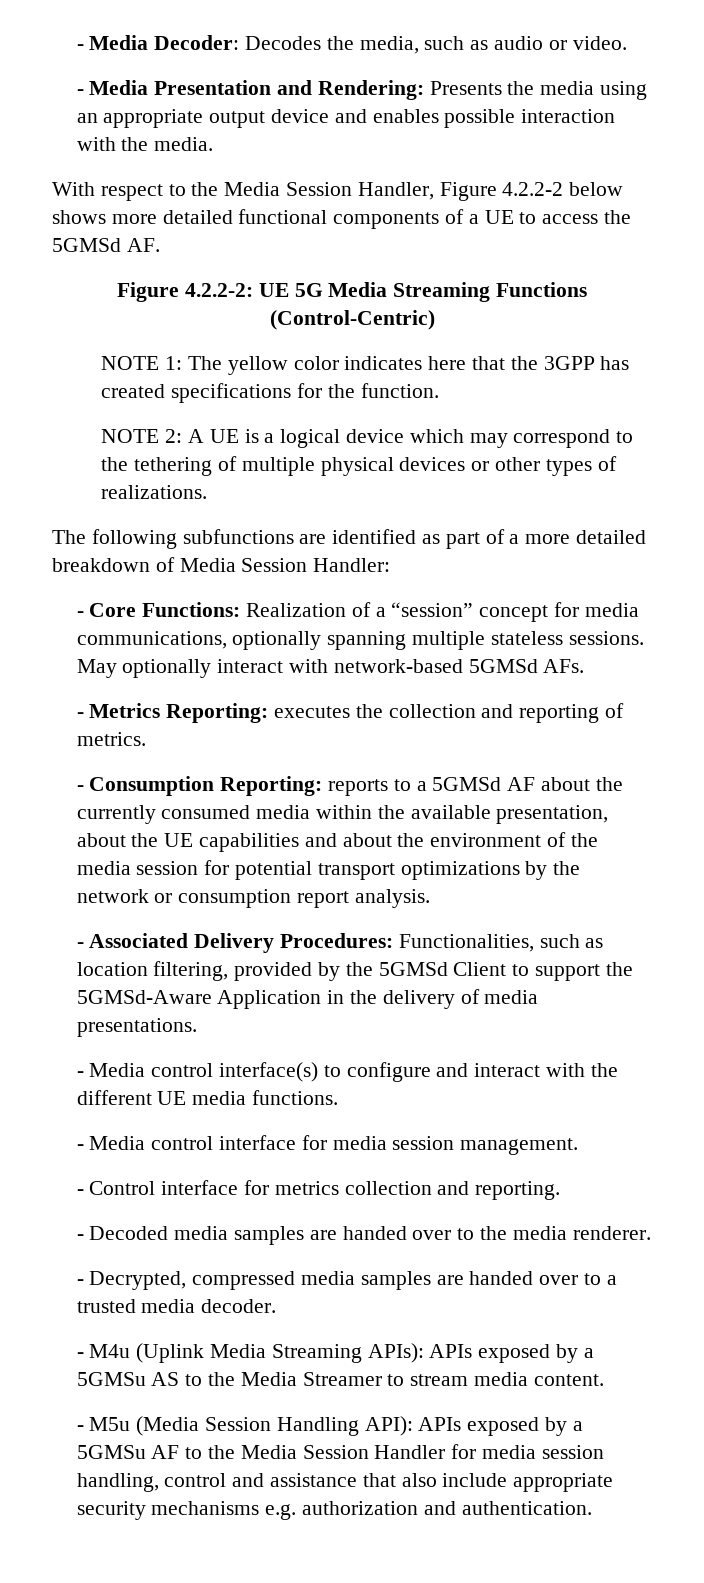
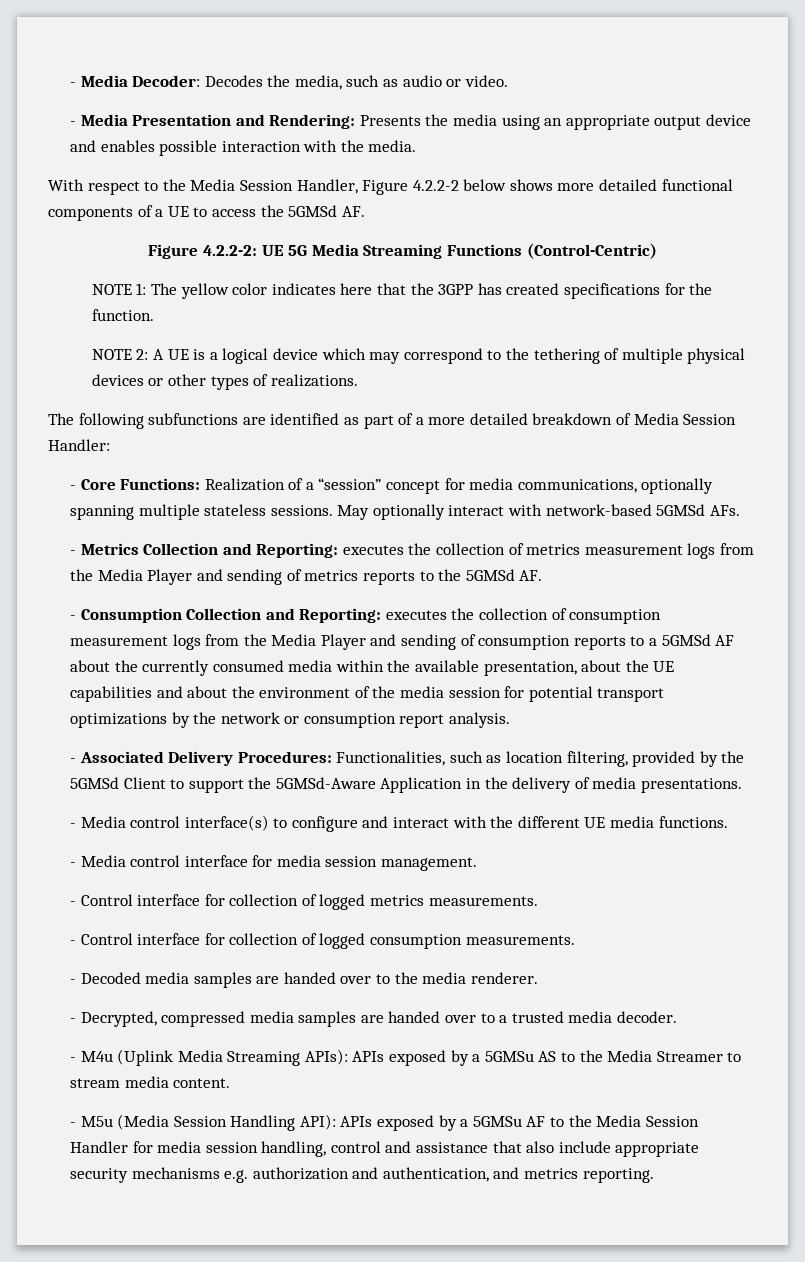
- - Metrics Reporting: executes the collection and reporting of metrics.
- - Consumption Reporting: reports to a 5GMSd AF about the currently consumed media within the available presentation, about the UE capabilities and about the environment of the media session for potential transport optimizations by the network or consumption report analysis.
+ - Metrics Collection and Reporting: executes the collection of metrics measurement logs from the Media Player and sending of metrics reports to the 5GMSd AF.
+ - Consumption Collection and Reporting: executes the collection of consumption measurement logs from the Media Player and sending of consumption reports to a 5GMSd AF about the currently consumed media within the available presentation, about the UE capabilities and about the environment of the media session for potential transport optimizations by the network or consumption report analysis.
- - Control interface for metrics collection and reporting.
+ - Control interface for collection of logged metrics measurements.
+ - Control interface for collection of logged consumption measurements.
- - M5u (Media Session Handling API): APIs exposed by a 5GMSu AF to the Media Session Handler for media session handling, control and assistance that also include appropriate security mechanisms e.g. authorization and authentication.
+ - M5u (Media Session Handling API): APIs exposed by a 5GMSu AF to the Media Session Handler for media session handling, control and assistance that also include appropriate security mechanisms e.g. authorization and authentication, and metrics reporting.

